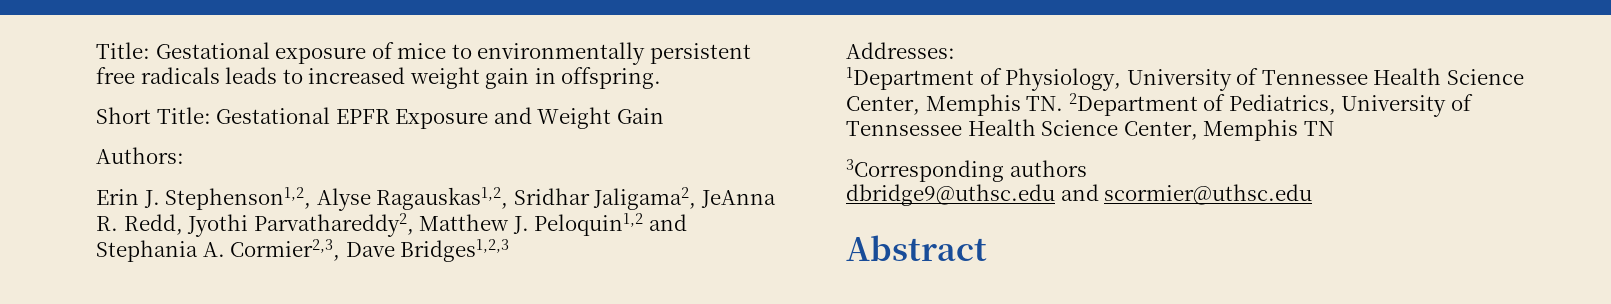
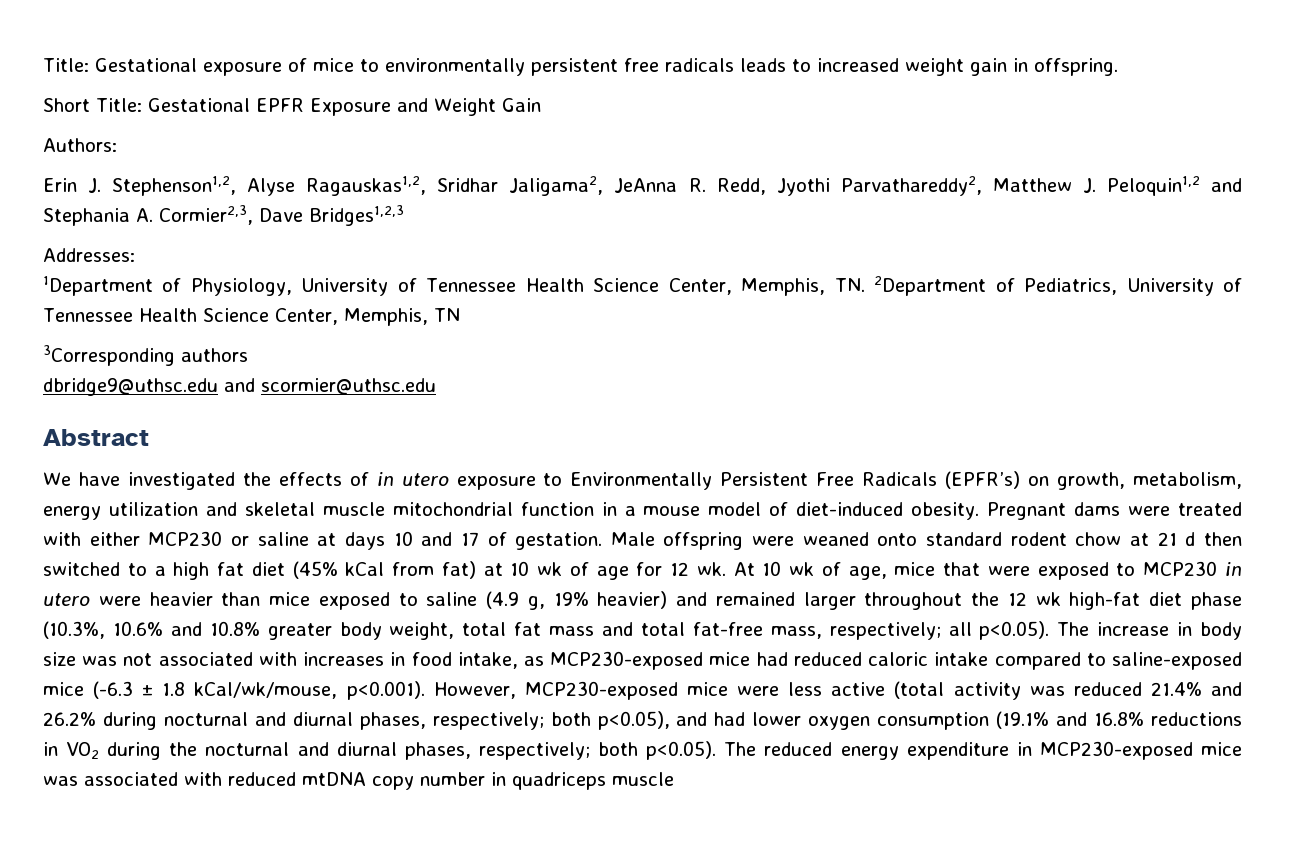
- 1Department of Physiology, University of Tennessee Health Science Center, Memphis TN. 2Department of Pediatrics, University of Tennsessee Health Science Center, Memphis TN
+ 1Department of Physiology, University of Tennessee Health Science Center, Memphis, TN. 2Department of Pediatrics, University of Tennessee Health Science Center, Memphis, TN
+ We have investigated the effects of in utero exposure to Environmentally Persistent Free Radicals (EPFR’s) on growth, metabolism, energy utilization and skeletal muscle mitochondrial function in a mouse model of diet-induced obesity. Pregnant dams were treated with either MCP230 or saline at days 10 and 17 of gestation. Male offspring were weaned onto standard rodent chow at 21 d then switched to a high fat diet (45% kCal from fat) at 10 wk of age for 12 wk. At 10 wk of age, mice that were exposed to MCP230 in utero were heavier than mice exposed to saline (4.9 g, 19% heavier) and remained larger throughout the 12 wk high-fat diet phase (10.3%, 10.6% and 10.8% greater body weight, total fat mass and total fat-free mass, respectively; all p<0.05). The increase in body size was not associated with increases in food intake, as MCP230-exposed mice had reduced caloric intake compared to saline-exposed mice (-6.3 ± 1.8 kCal/wk/mouse, p<0.001). However, MCP230-exposed mice were less active (total activity was reduced 21.4% and 26.2% during nocturnal and diurnal phases, respectively; both p<0.05), and had lower oxygen consumption (19.1% and 16.8% reductions in VO2 during the nocturnal and diurnal phases, respectively; both p<0.05). The reduced energy expenditure in MCP230-exposed mice was associated with reduced mtDNA copy number in quadriceps muscle

